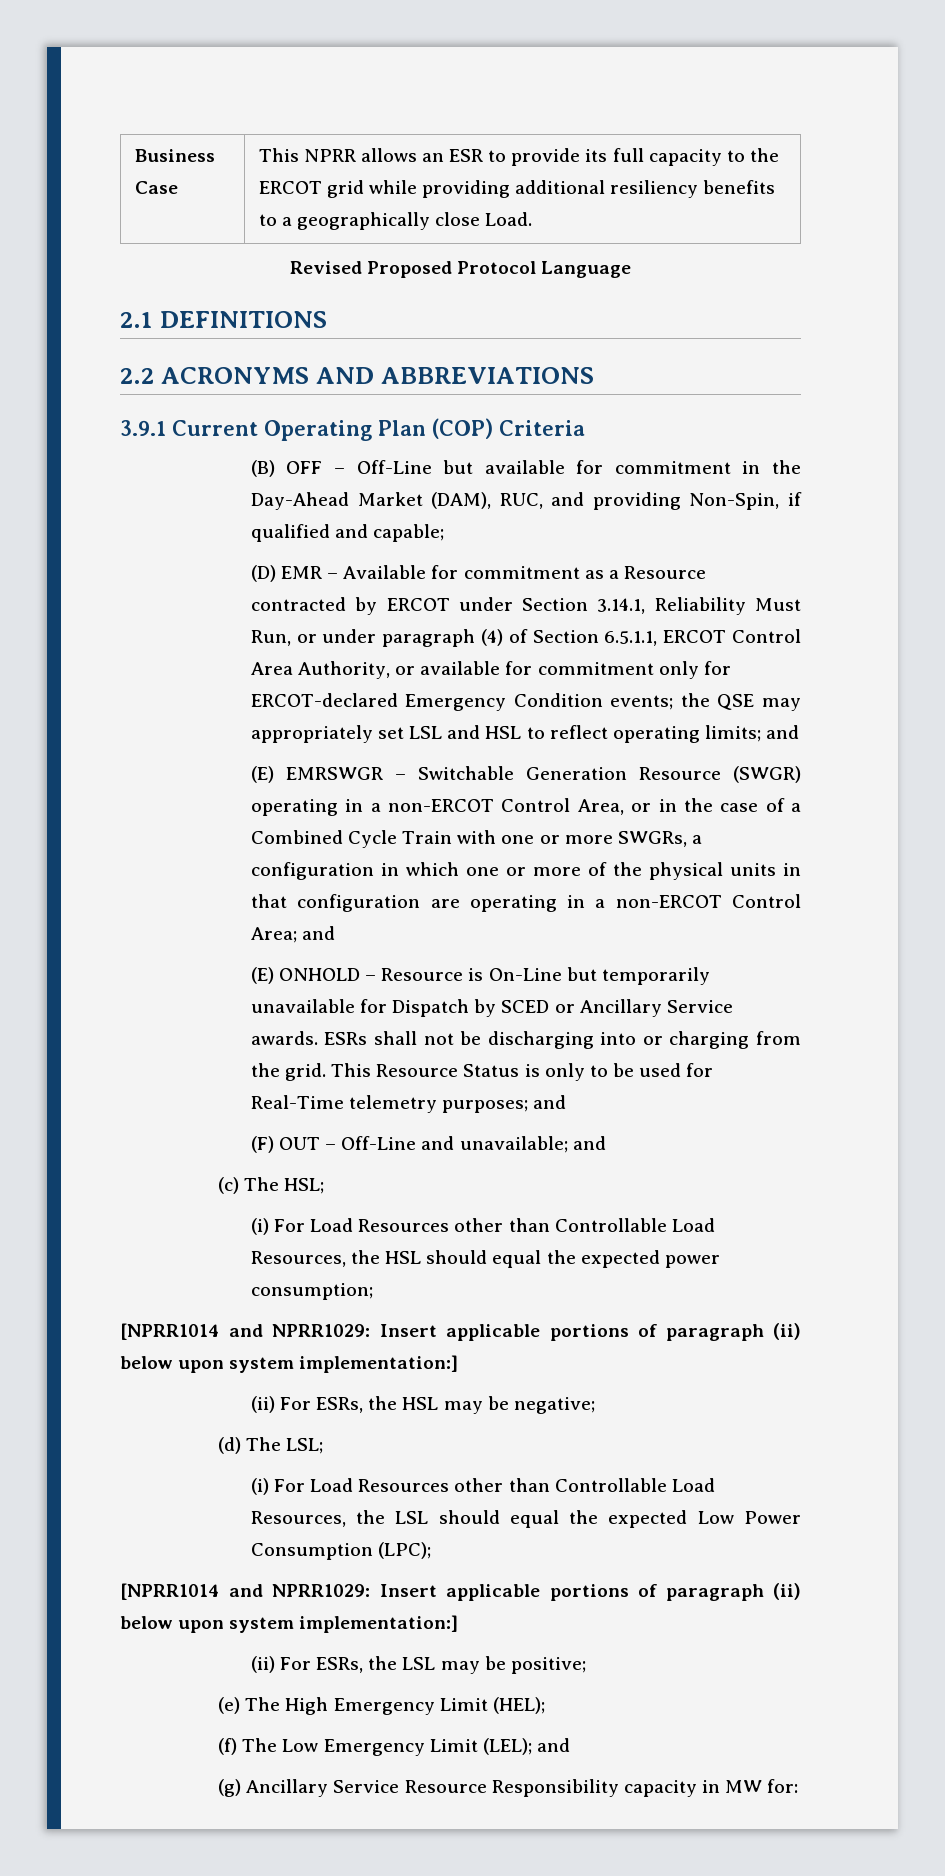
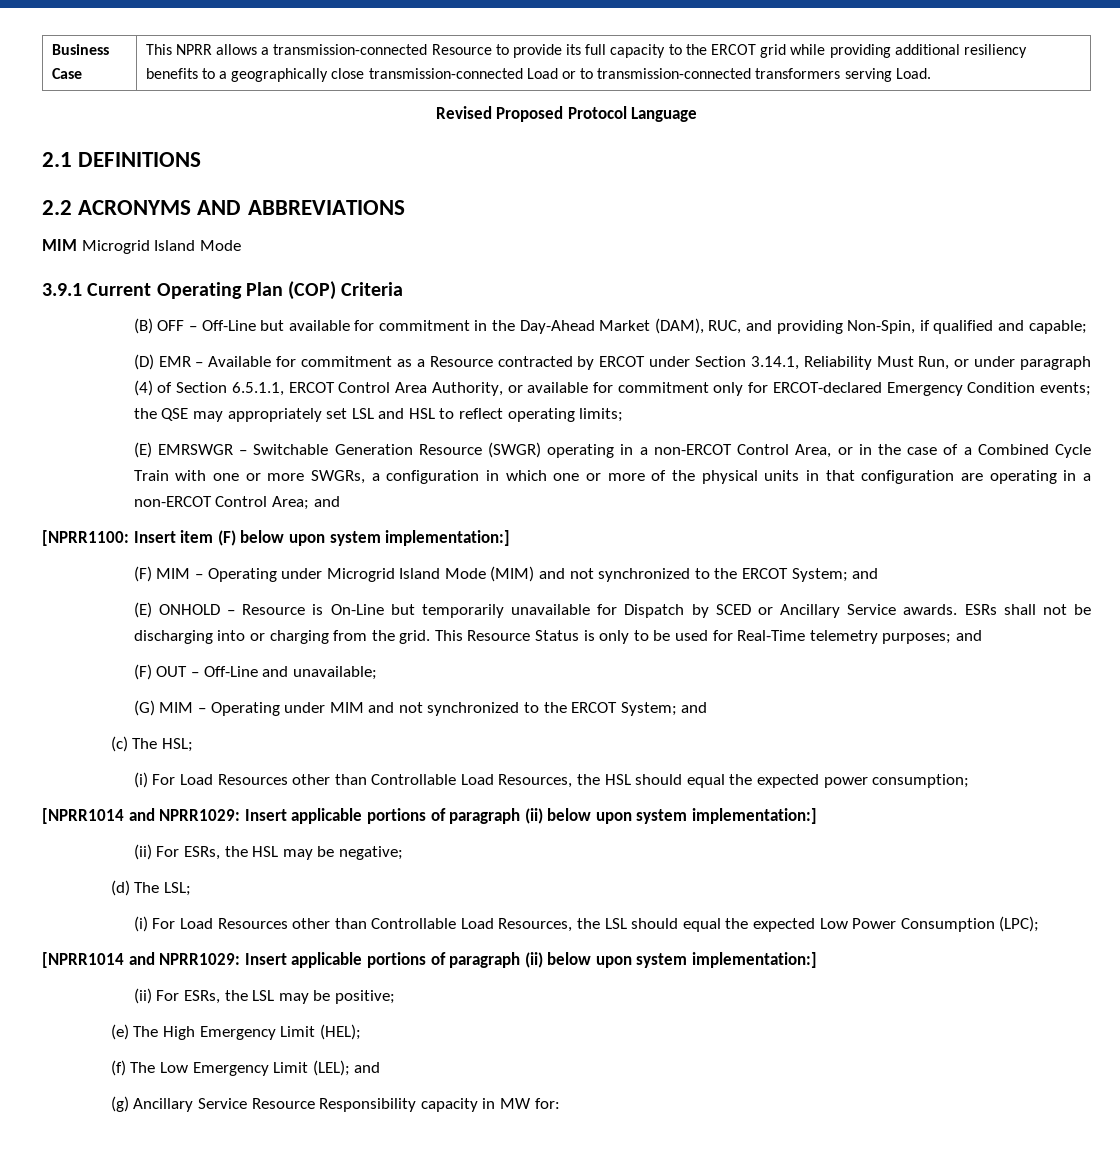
- Business Case | This NPRR allows an ESR to provide its full capacity to the ERCOT grid while providing additional resiliency benefits to a geographically close Load.
+ Business Case | This NPRR allows a transmission-connected Resource to provide its full capacity to the ERCOT grid while providing additional resiliency benefits to a geographically close transmission-connected Load or to transmission-connected transformers serving Load.
+ MIM Microgrid Island Mode
- (D) EMR – Available for commitment as a Resource contracted by ERCOT under Section 3.14.1, Reliability Must Run, or under paragraph (4) of Section 6.5.1.1, ERCOT Control Area Authority, or available for commitment only for ERCOT-declared Emergency Condition events; the QSE may appropriately set LSL and HSL to reflect operating limits; and
+ (D) EMR – Available for commitment as a Resource contracted by ERCOT under Section 3.14.1, Reliability Must Run, or under paragraph (4) of Section 6.5.1.1, ERCOT Control Area Authority, or available for commitment only for ERCOT-declared Emergency Condition events; the QSE may appropriately set LSL and HSL to reflect operating limits;
+ [NPRR1100: Insert item (F) below upon system implementation:]
+ (F) MIM – Operating under Microgrid Island Mode (MIM) and not synchronized to the ERCOT System; and
- (F) OUT – Off-Line and unavailable; and
+ (F) OUT – Off-Line and unavailable;
+ (G) MIM – Operating under MIM and not synchronized to the ERCOT System; and

